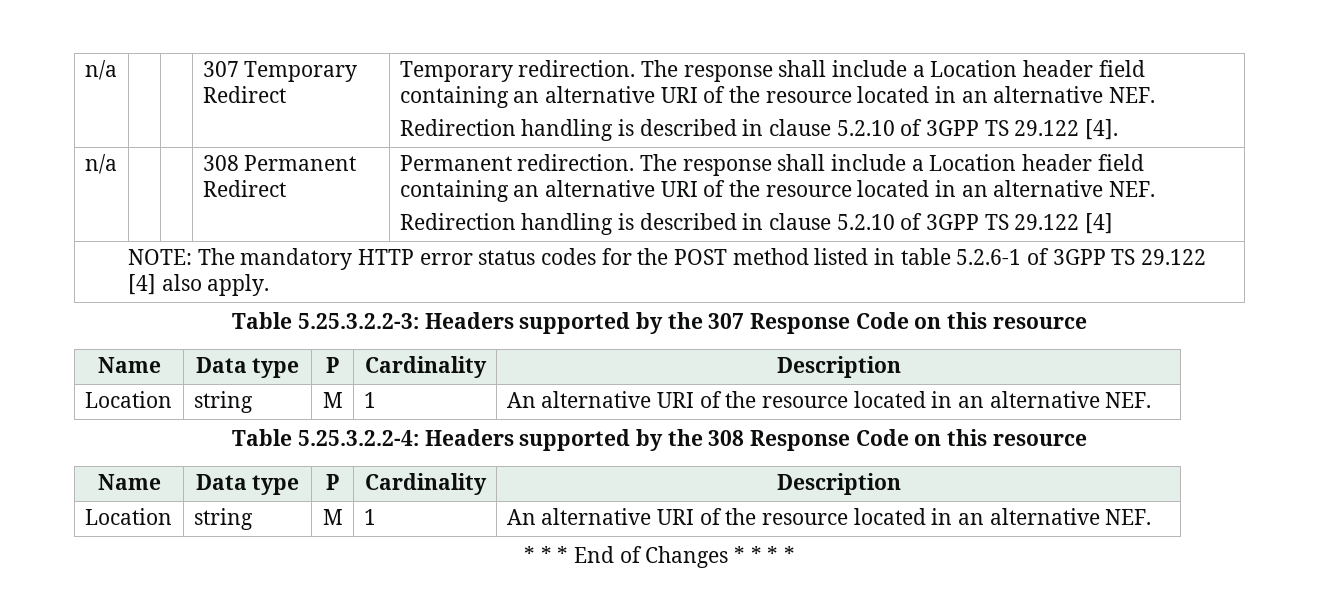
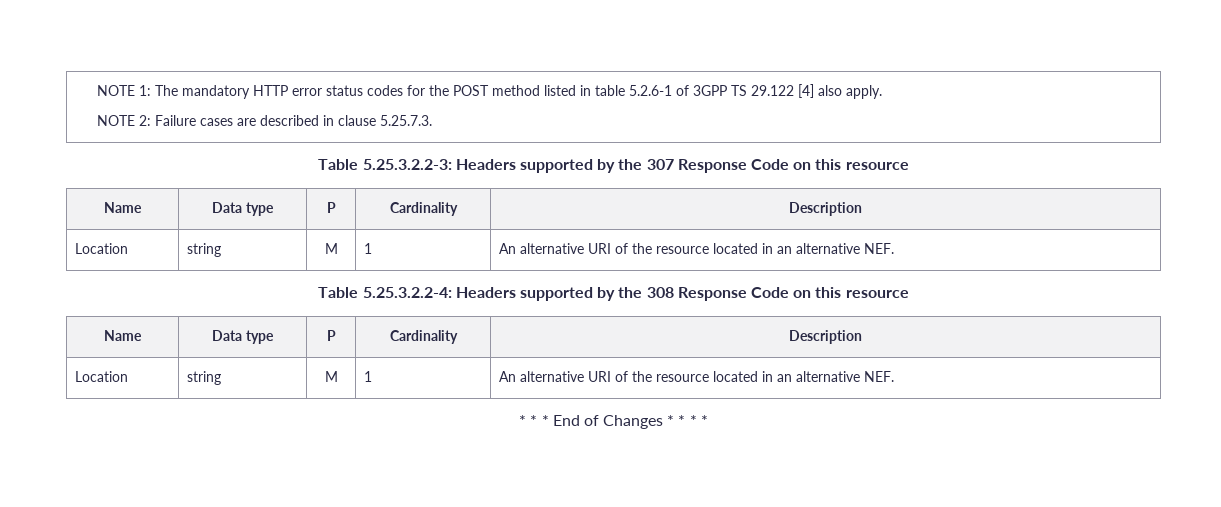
- n/a | | | 307 Temporary Redirect | Temporary redirection. The response shall include a Location header field containing an alternative URI of the resource located in an alternative NEF.
- Redirection handling is described in clause 5.2.10 of 3GPP TS 29.122 [4].
- n/a | | | 308 Permanent Redirect | Permanent redirection. The response shall include a Location header field containing an alternative URI of the resource located in an alternative NEF.
- Redirection handling is described in clause 5.2.10 of 3GPP TS 29.122 [4]
- NOTE: The mandatory HTTP error status codes for the POST method listed in table 5.2.6-1 of 3GPP TS 29.122 [4] also apply.
+ NOTE 1: The mandatory HTTP error status codes for the POST method listed in table 5.2.6-1 of 3GPP TS 29.122 [4] also apply.
+ NOTE 2: Failure cases are described in clause 5.25.7.3.

